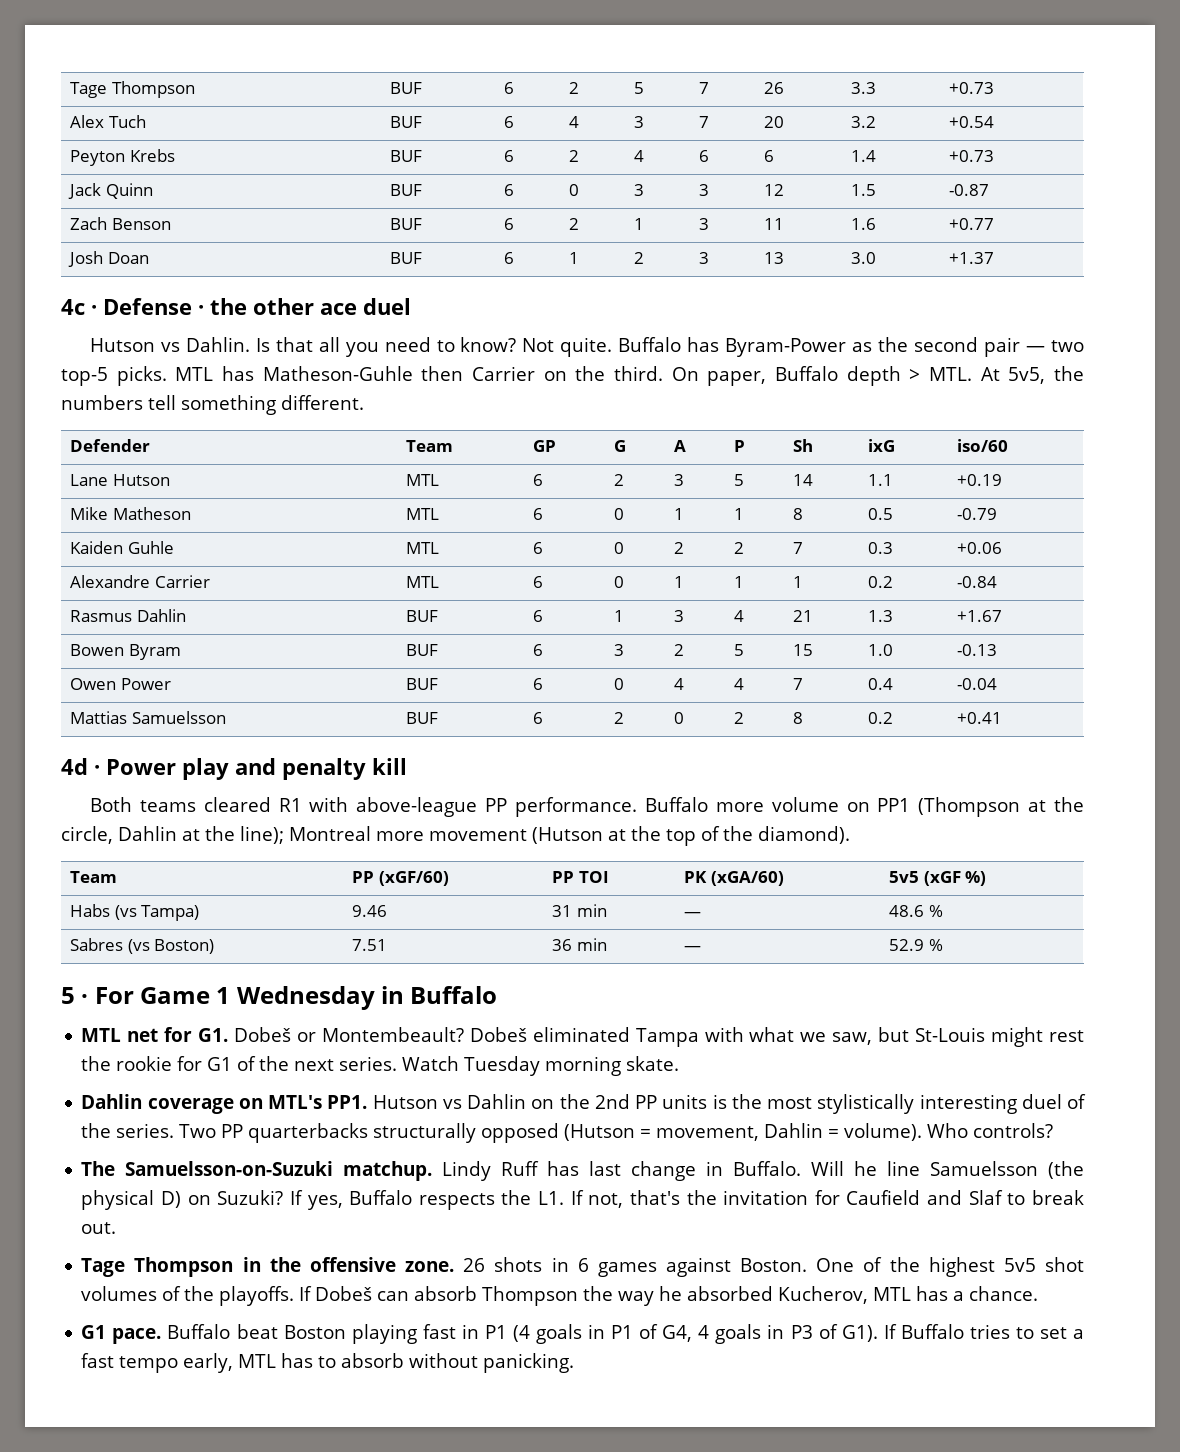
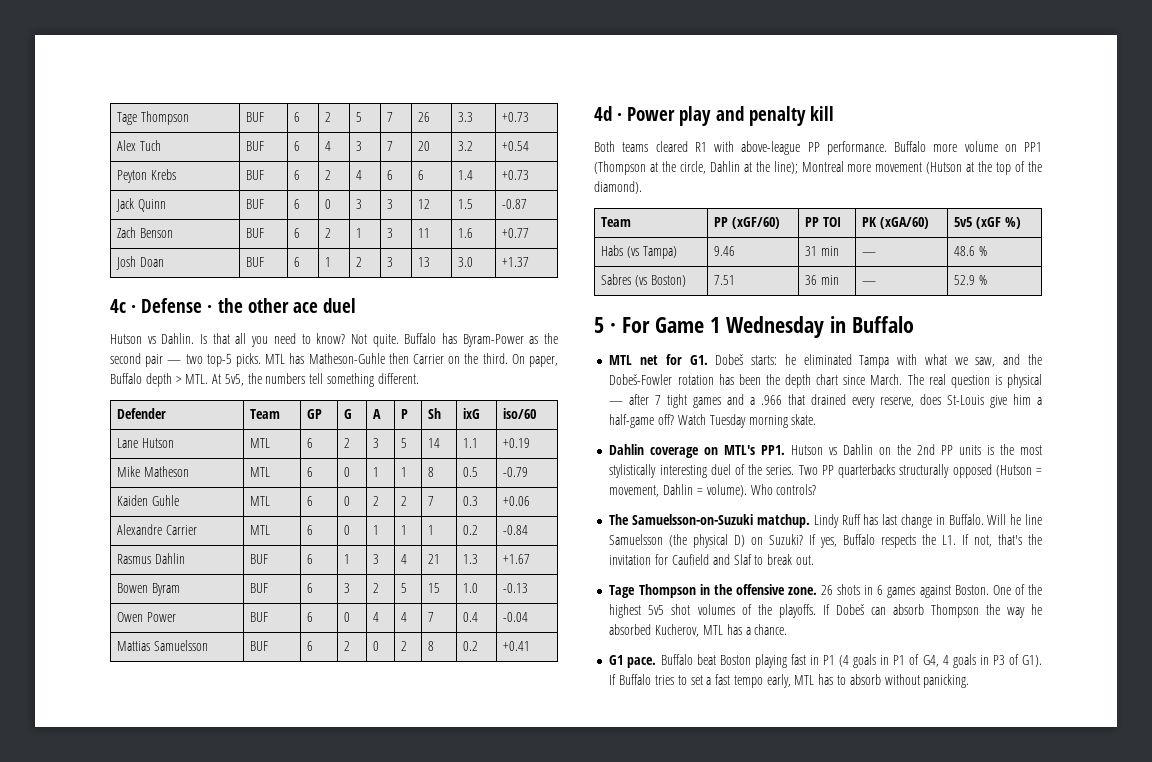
- MTL net for G1. Dobeš or Montembeault? Dobeš eliminated Tampa with what we saw, but St-Louis might rest the rookie for G1 of the next series.
+ MTL net for G1. Dobeš starts: he eliminated Tampa with what we saw, and the Dobeš-Fowler rotation has been the depth chart since March. The real question is physical — after 7 tight games and a .966 that drained every reserve, does St-Louis give him a half-game off?

